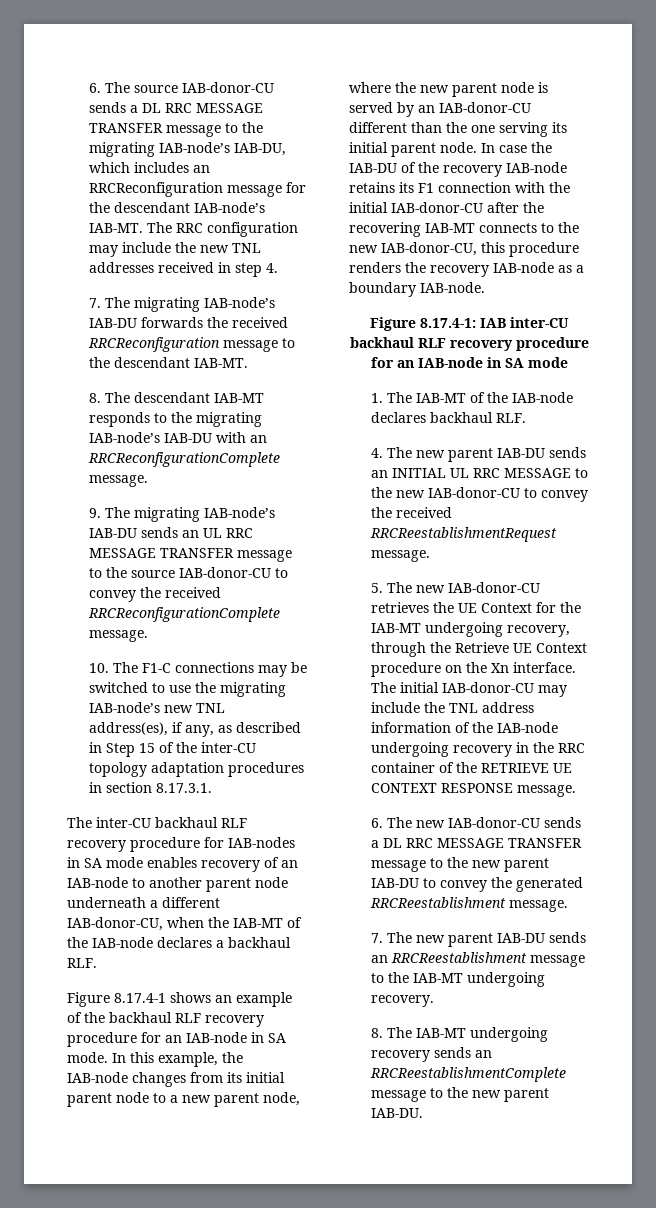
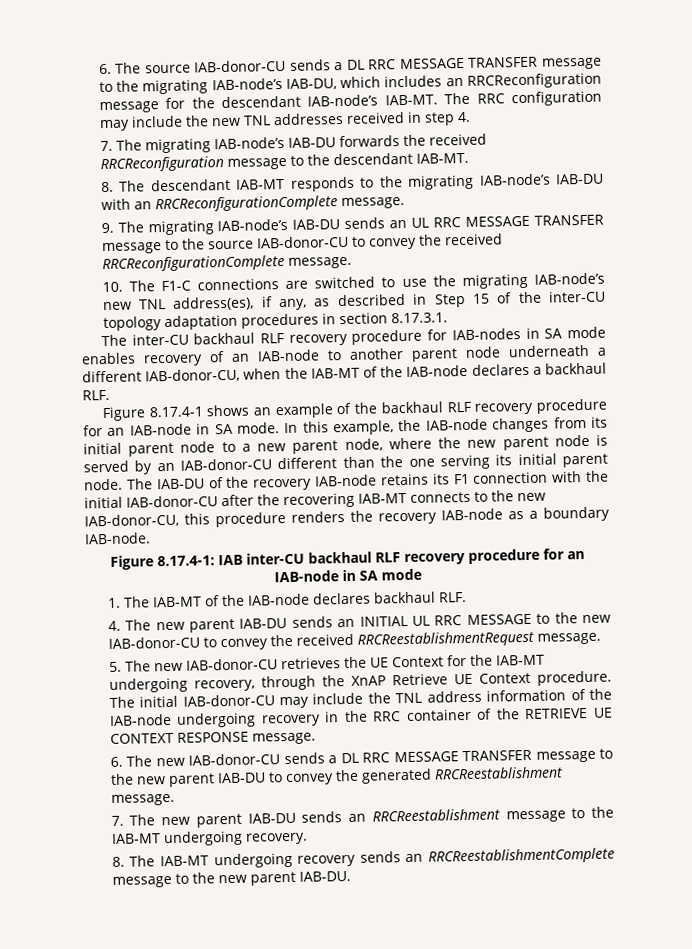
- 10. The F1-C connections may be switched to use the migrating IAB-node’s new TNL address(es), if any, as described in Step 15 of the inter-CU topology adaptation procedures in section 8.17.3.1.
+ 10. The F1-C connections are switched to use the migrating IAB-node’s new TNL address(es), if any, as described in Step 15 of the inter-CU topology adaptation procedures in section 8.17.3.1.
- In case the IAB-DU of the recovery IAB-node retains its F1 connection with the initial IAB-donor-CU after the recovering IAB-MT connects to the new IAB-donor-CU, this procedure renders the recovery IAB-node as a boundary IAB-node.
+ The IAB-DU of the recovery IAB-node retains its F1 connection with the initial IAB-donor-CU after the recovering IAB-MT connects to the new IAB-donor-CU, this procedure renders the recovery IAB-node as a boundary IAB-node.
- 5. The new IAB-donor-CU retrieves the UE Context for the IAB-MT undergoing recovery, through the Retrieve UE Context procedure on the Xn interface.
+ 5. The new IAB-donor-CU retrieves the UE Context for the IAB-MT undergoing recovery, through the XnAP Retrieve UE Context procedure.

